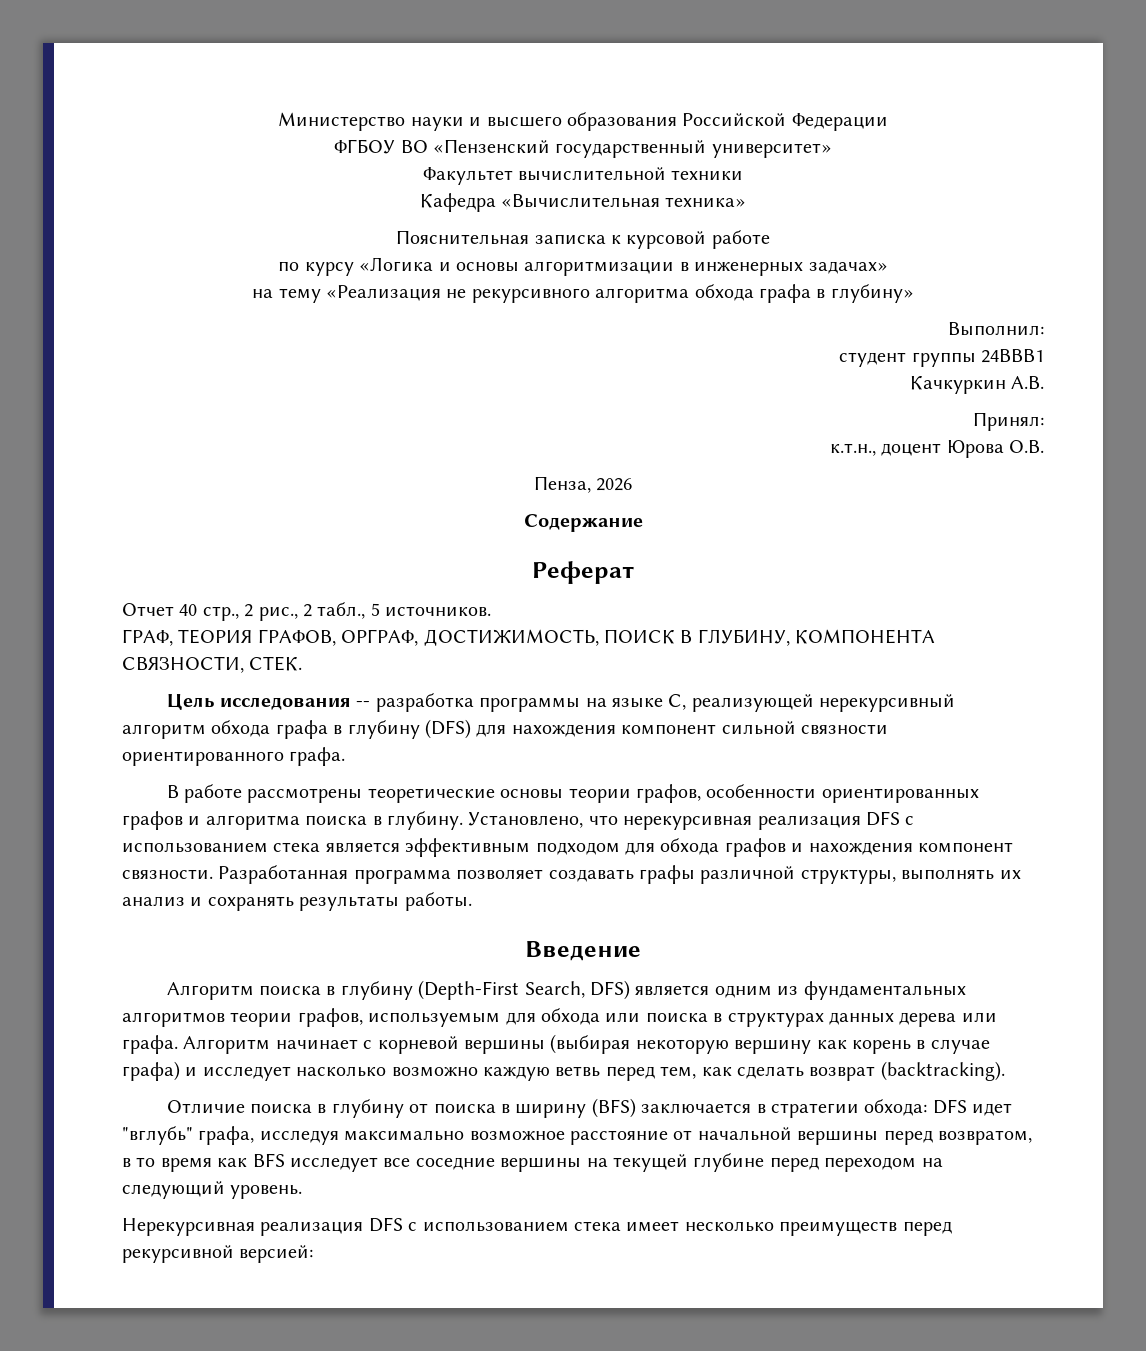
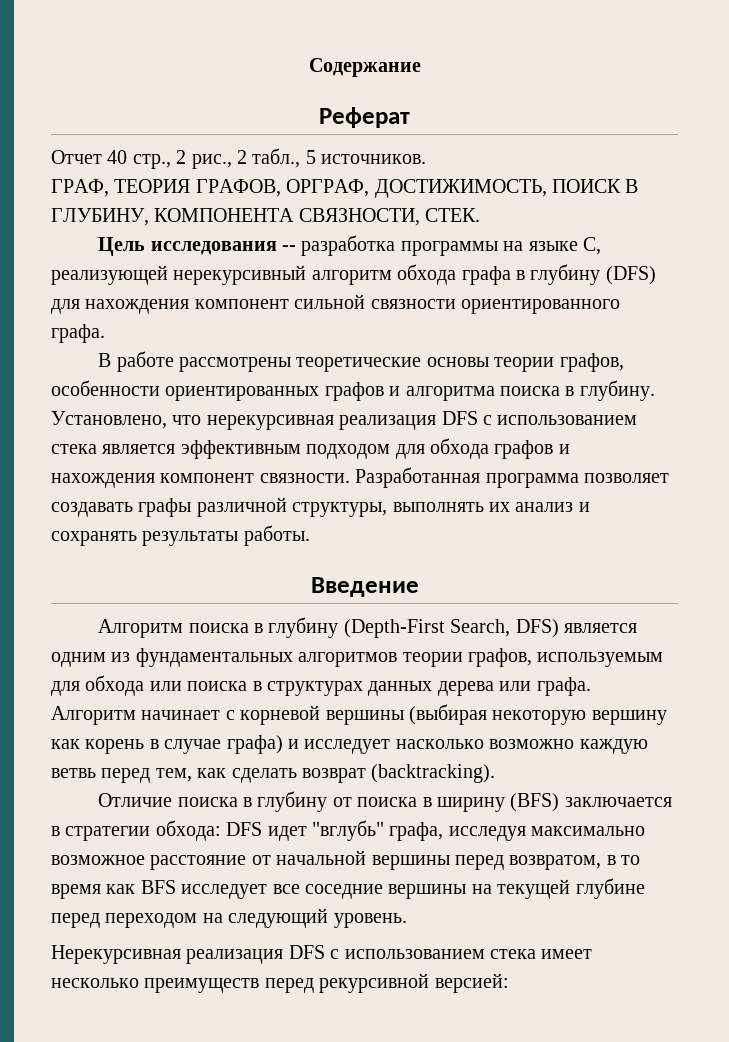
- Министерство науки и высшего образования Российской Федерации
- ФГБОУ ВО «Пензенский государственный университет»
- Факультет вычислительной техники
- Кафедра «Вычислительная техника»
- Пояснительная записка к курсовой работе
- по курсу «Логика и основы алгоритмизации в инженерных задачах»
- на тему «Реализация не рекурсивного алгоритма обхода графа в глубину»
- Выполнил:
- студент группы 24ВВВ1
- Качкуркин А.В.
- Принял:
- к.т.н., доцент Юрова О.В.
- Пенза, 2026

